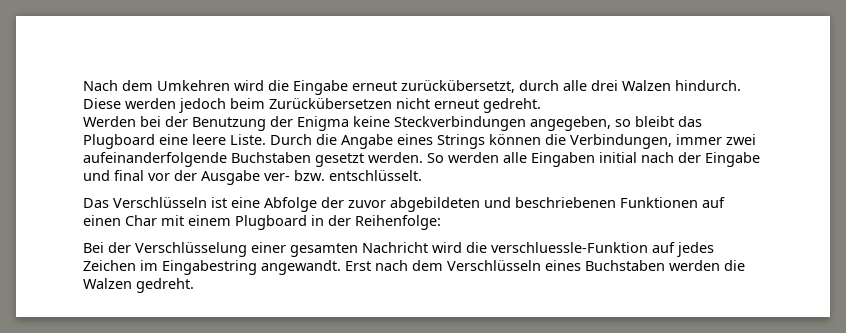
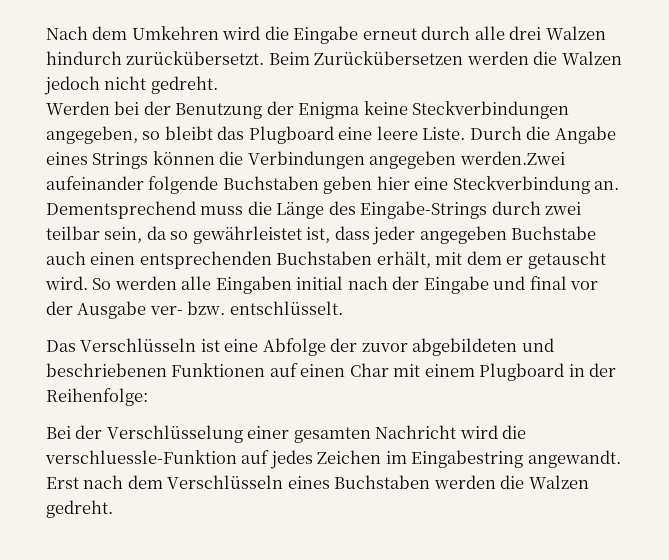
- Nach dem Umkehren wird die Eingabe erneut zurückübersetzt, durch alle drei Walzen hindurch. Diese werden jedoch beim Zurückübersetzen nicht erneut gedreht.
+ Nach dem Umkehren wird die Eingabe erneut durch alle drei Walzen hindurch zurückübersetzt. Beim Zurückübersetzen werden die Walzen jedoch nicht gedreht.
- Durch die Angabe eines Strings können die Verbindungen, immer zwei aufeinanderfolgende Buchstaben gesetzt werden.
+ Durch die Angabe eines Strings können die Verbindungen angegeben werden.Zwei aufeinander folgende Buchstaben geben hier eine Steckverbindung an. Dementsprechend muss die Länge des Eingabe-Strings durch zwei teilbar sein, da so gewährleistet ist, dass jeder angegeben Buchstabe auch einen entsprechenden Buchstaben erhält, mit dem er getauscht wird.

